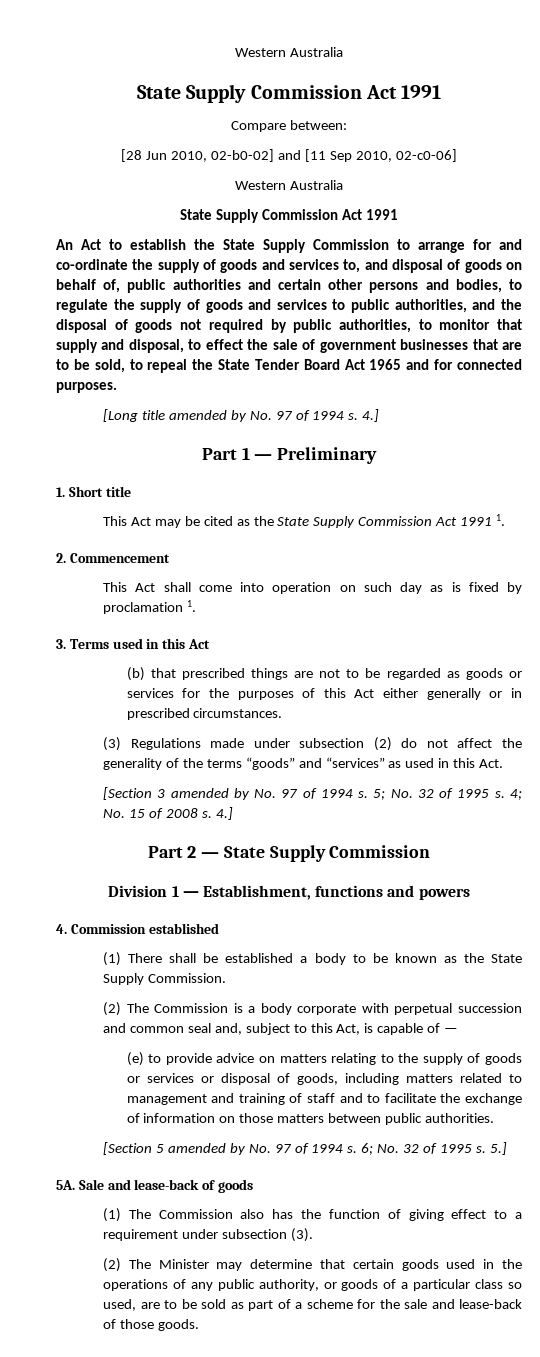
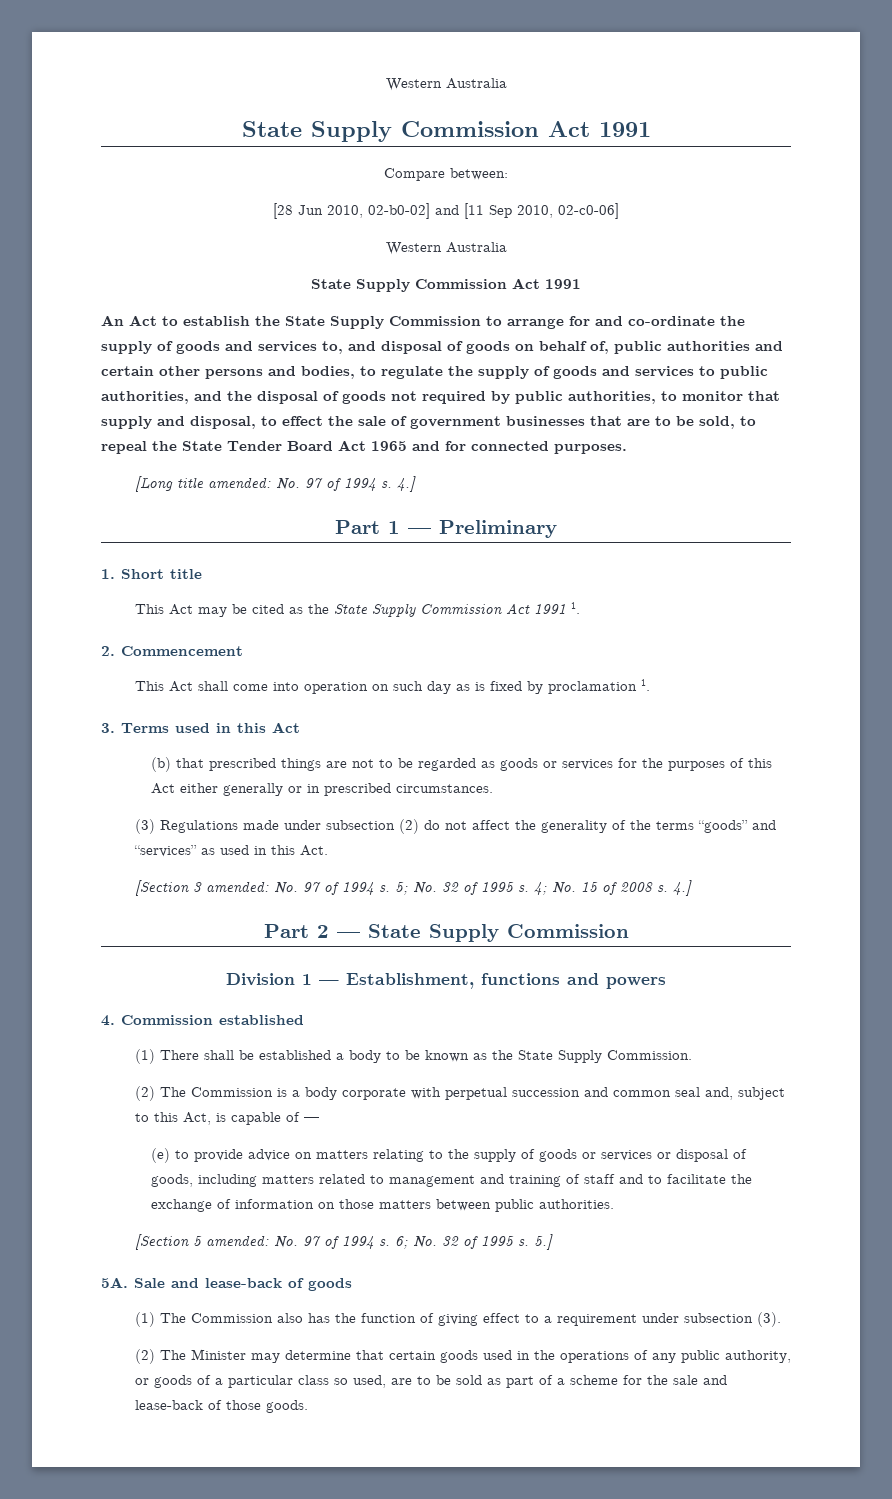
- [Long title amended by No. 97 of 1994 s.
+ [Long title amended: No. 97 of 1994 s.
- [Section 3 amended by No. 97 of 1994 s.
+ [Section 3 amended: No. 97 of 1994 s.
- [Section 5 amended by No. 97 of 1994 s.
+ [Section 5 amended: No. 97 of 1994 s.

